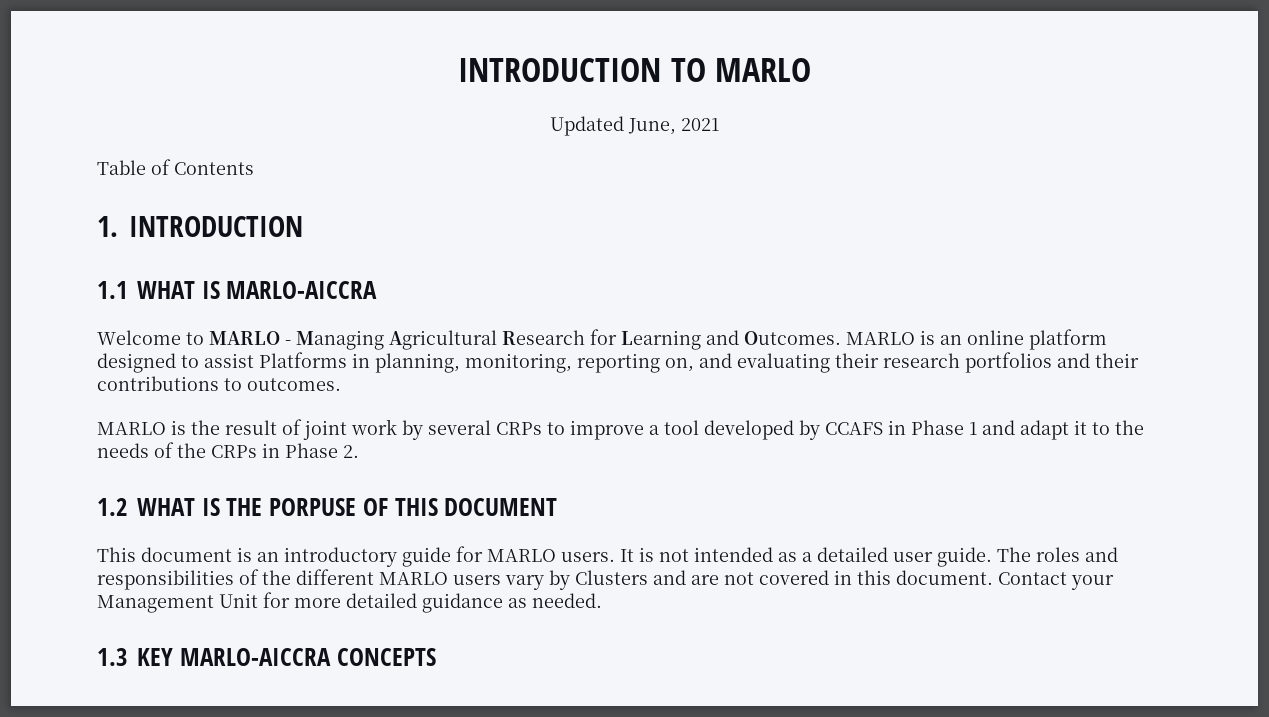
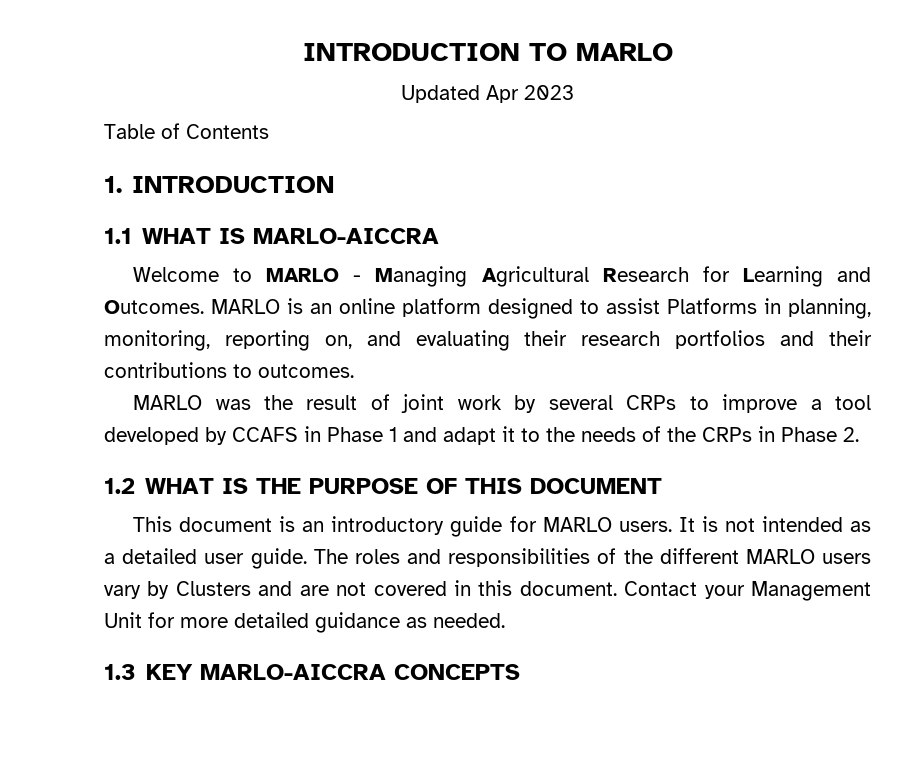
- Updated June, 2021
+ Updated Apr 2023
- MARLO is the result of joint work by several CRPs to improve a tool developed by CCAFS in Phase 1 and adapt it to the needs of the CRPs in Phase 2.
+ MARLO was the result of joint work by several CRPs to improve a tool developed by CCAFS in Phase 1 and adapt it to the needs of the CRPs in Phase 2.
- 1.2 WHAT IS THE PORPUSE OF THIS DOCUMENT
+ 1.2 WHAT IS THE PURPOSE OF THIS DOCUMENT

